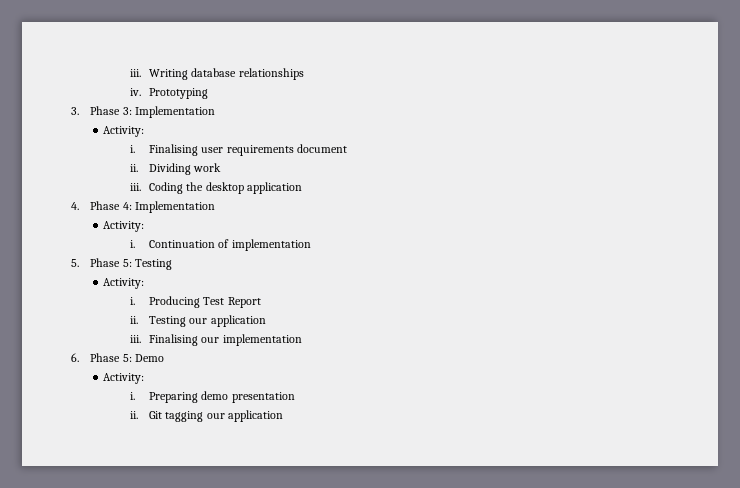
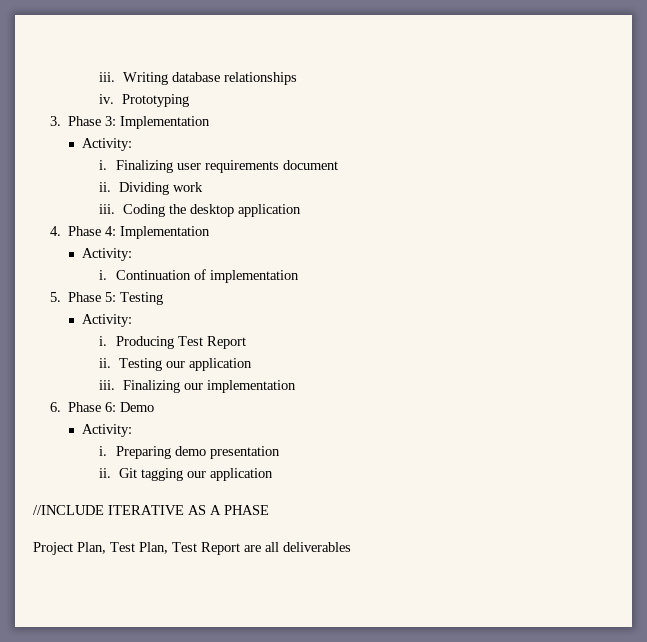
- Finalising user requirements document
+ Finalizing user requirements document
- Finalising our implementation
+ Finalizing our implementation
- 6. Phase 5: Demo
+ 6. Phase 6: Demo
+ //INCLUDE ITERATIVE AS A PHASE
+ Project Plan, Test Plan, Test Report are all deliverables

